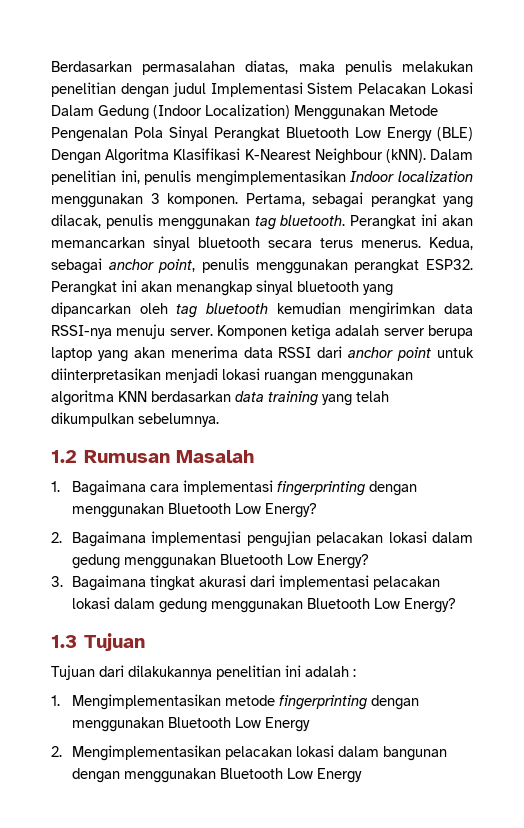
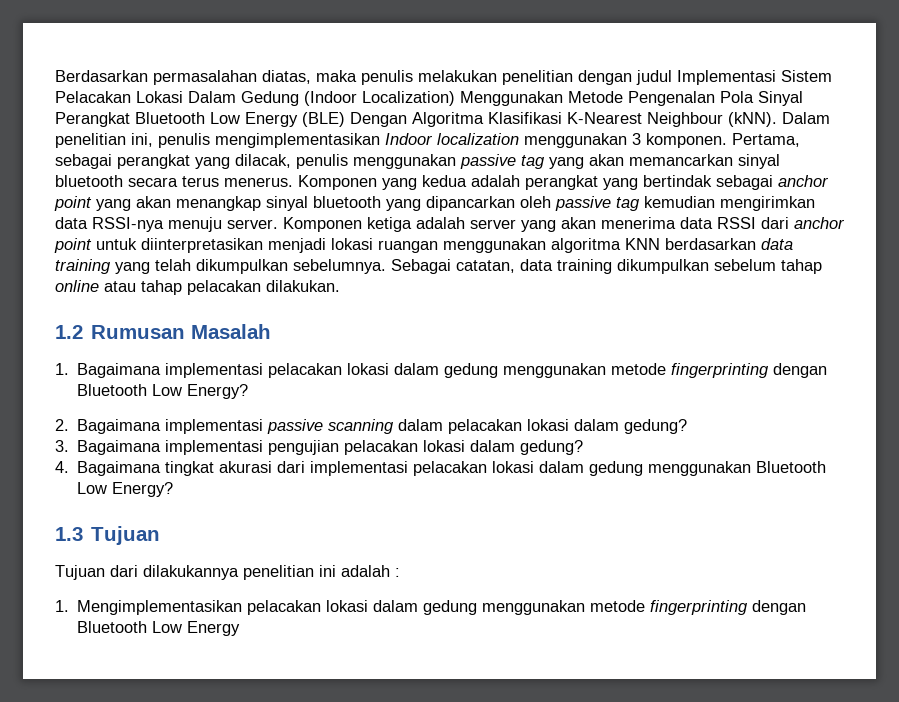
- Pertama, sebagai perangkat yang dilacak, penulis menggunakan tag bluetooth. Perangkat ini akan memancarkan sinyal bluetooth secara terus menerus.
+ Pertama, sebagai perangkat yang dilacak, penulis menggunakan passive tag yang akan memancarkan sinyal bluetooth secara terus menerus.
- Kedua, sebagai anchor point, penulis menggunakan perangkat ESP32. Perangkat ini akan menangkap sinyal bluetooth yang dipancarkan oleh tag bluetooth kemudian mengirimkan data RSSI-nya menuju server.
+ Komponen yang kedua adalah perangkat yang bertindak sebagai anchor point yang akan menangkap sinyal bluetooth yang dipancarkan oleh passive tag kemudian mengirimkan data RSSI-nya menuju server.
- Komponen ketiga adalah server berupa laptop yang akan menerima data RSSI dari anchor point untuk diinterpretasikan menjadi lokasi ruangan menggunakan algoritma KNN berdasarkan data training yang telah dikumpulkan sebelumnya.
+ Komponen ketiga adalah server yang akan menerima data RSSI dari anchor point untuk diinterpretasikan menjadi lokasi ruangan menggunakan algoritma KNN berdasarkan data training yang telah dikumpulkan sebelumnya. Sebagai catatan, data training dikumpulkan sebelum tahap online atau tahap pelacakan dilakukan.
- 1. Bagaimana cara implementasi fingerprinting dengan menggunakan Bluetooth Low Energy?
+ 1. Bagaimana implementasi pelacakan lokasi dalam gedung menggunakan metode fingerprinting dengan Bluetooth Low Energy?
- 2. Bagaimana implementasi pengujian pelacakan lokasi dalam gedung menggunakan Bluetooth Low Energy?
- 3. Bagaimana tingkat akurasi dari implementasi pelacakan lokasi dalam gedung menggunakan Bluetooth Low Energy?
+ 2. Bagaimana implementasi passive scanning dalam pelacakan lokasi dalam gedung?
+ 3. Bagaimana implementasi pengujian pelacakan lokasi dalam gedung?
+ 4. Bagaimana tingkat akurasi dari implementasi pelacakan lokasi dalam gedung menggunakan Bluetooth Low Energy?
- 1. Mengimplementasikan metode fingerprinting dengan menggunakan Bluetooth Low Energy
- 2. Mengimplementasikan pelacakan lokasi dalam bangunan dengan menggunakan Bluetooth Low Energy
+ 1. Mengimplementasikan pelacakan lokasi dalam gedung menggunakan metode fingerprinting dengan Bluetooth Low Energy

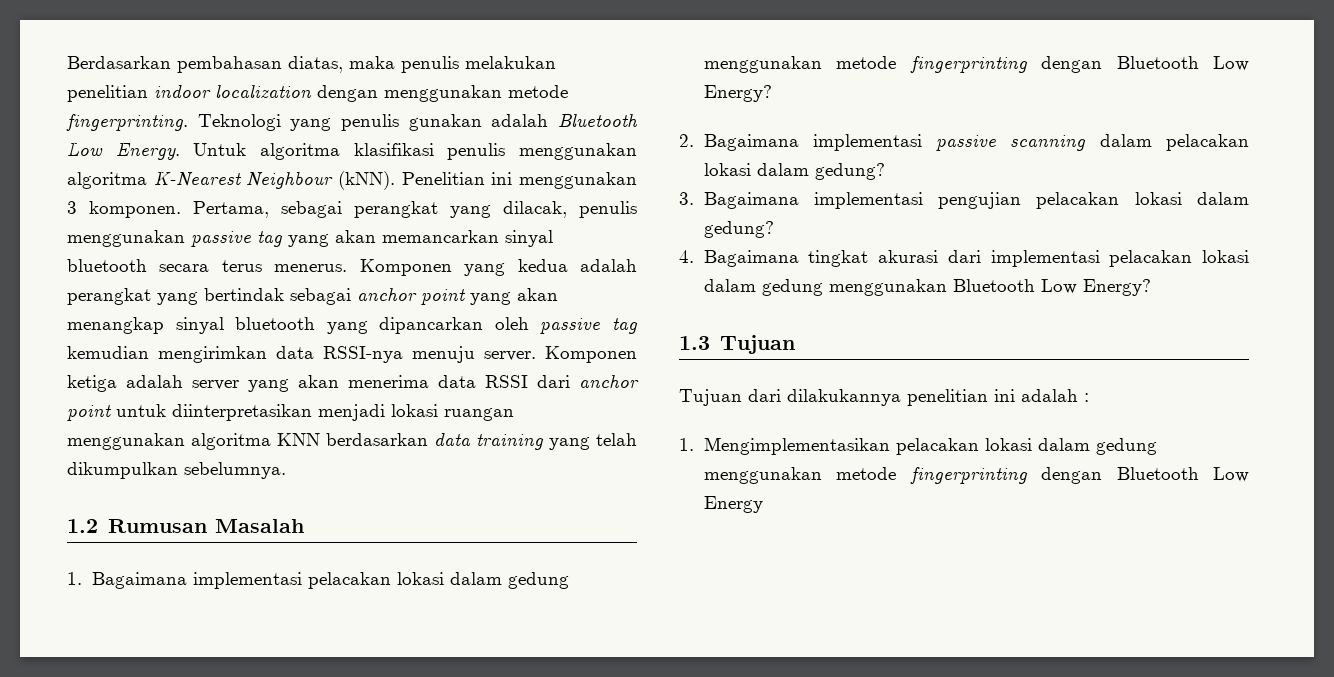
- Berdasarkan permasalahan diatas, maka penulis melakukan penelitian dengan judul Implementasi Sistem Pelacakan Lokasi Dalam Gedung (Indoor Localization) Menggunakan Metode Pengenalan Pola Sinyal Perangkat Bluetooth Low Energy (BLE) Dengan Algoritma Klasifikasi K-Nearest Neighbour (kNN). Dalam penelitian ini, penulis mengimplementasikan Indoor localization menggunakan 3 komponen.
+ Berdasarkan pembahasan diatas, maka penulis melakukan penelitian indoor localization dengan menggunakan metode fingerprinting. Teknologi yang penulis gunakan adalah Bluetooth Low Energy. Untuk algoritma klasifikasi penulis menggunakan algoritma K-Nearest Neighbour (kNN). Penelitian ini menggunakan 3 komponen.
- Sebagai catatan, data training dikumpulkan sebelum tahap online atau tahap pelacakan dilakukan.

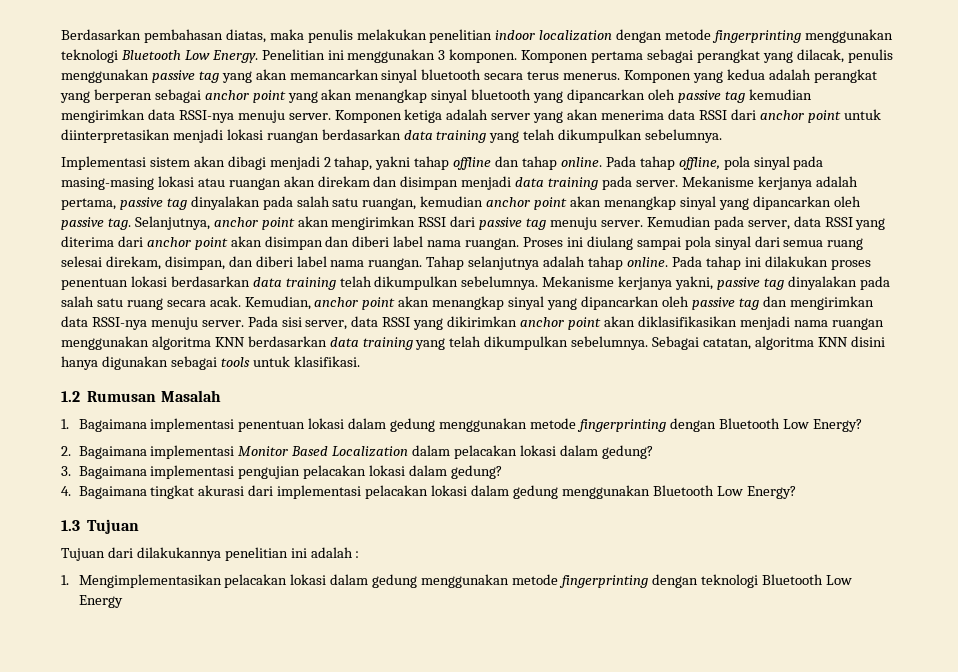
- Berdasarkan pembahasan diatas, maka penulis melakukan penelitian indoor localization dengan menggunakan metode fingerprinting. Teknologi yang penulis gunakan adalah Bluetooth Low Energy. Untuk algoritma klasifikasi penulis menggunakan algoritma K-Nearest Neighbour (kNN).
+ Berdasarkan pembahasan diatas, maka penulis melakukan penelitian indoor localization dengan metode fingerprinting menggunakan teknologi Bluetooth Low Energy.
- Pertama, sebagai perangkat yang dilacak, penulis menggunakan passive tag yang akan memancarkan sinyal bluetooth secara terus menerus.
+ Komponen pertama sebagai perangkat yang dilacak, penulis menggunakan passive tag yang akan memancarkan sinyal bluetooth secara terus menerus.
- Komponen yang kedua adalah perangkat yang bertindak sebagai anchor point yang akan menangkap sinyal bluetooth yang dipancarkan oleh passive tag kemudian mengirimkan data RSSI-nya menuju server.
+ Komponen yang kedua adalah perangkat yang berperan sebagai anchor point yang akan menangkap sinyal bluetooth yang dipancarkan oleh passive tag kemudian mengirimkan data RSSI-nya menuju server.
- Komponen ketiga adalah server yang akan menerima data RSSI dari anchor point untuk diinterpretasikan menjadi lokasi ruangan menggunakan algoritma KNN berdasarkan data training yang telah dikumpulkan sebelumnya.
+ Komponen ketiga adalah server yang akan menerima data RSSI dari anchor point untuk diinterpretasikan menjadi lokasi ruangan berdasarkan data training yang telah dikumpulkan sebelumnya.
+ Implementasi sistem akan dibagi menjadi 2 tahap, yakni tahap offline dan tahap online. Pada tahap offline, pola sinyal pada masing-masing lokasi atau ruangan akan direkam dan disimpan menjadi data training pada server. Mekanisme kerjanya adalah pertama, passive tag dinyalakan pada salah satu ruangan, kemudian anchor point akan menangkap sinyal yang dipancarkan oleh passive tag. Selanjutnya, anchor point akan mengirimkan RSSI dari passive tag menuju server. Kemudian pada server, data RSSI yang diterima dari anchor point akan disimpan dan diberi label nama ruangan. Proses ini diulang sampai pola sinyal dari semua ruang selesai direkam, disimpan, dan diberi label nama ruangan. Tahap selanjutnya adalah tahap online. Pada tahap ini dilakukan proses penentuan lokasi berdasarkan data training telah dikumpulkan sebelumnya. Mekanisme kerjanya yakni, passive tag dinyalakan pada salah satu ruang secara acak. Kemudian, anchor point akan menangkap sinyal yang dipancarkan oleh passive tag dan mengirimkan data RSSI-nya menuju server. Pada sisi server, data RSSI yang dikirimkan anchor point akan diklasifikasikan menjadi nama ruangan menggunakan algoritma KNN berdasarkan data training yang telah dikumpulkan sebelumnya. Sebagai catatan, algoritma KNN disini hanya digunakan sebagai tools untuk klasifikasi.
- 1. Bagaimana implementasi pelacakan lokasi dalam gedung menggunakan metode fingerprinting dengan Bluetooth Low Energy?
+ 1. Bagaimana implementasi penentuan lokasi dalam gedung menggunakan metode fingerprinting dengan Bluetooth Low Energy?
- 2. Bagaimana implementasi passive scanning dalam pelacakan lokasi dalam gedung?
+ 2. Bagaimana implementasi Monitor Based Localization dalam pelacakan lokasi dalam gedung?
- 1. Mengimplementasikan pelacakan lokasi dalam gedung menggunakan metode fingerprinting dengan Bluetooth Low Energy
+ 1. Mengimplementasikan pelacakan lokasi dalam gedung menggunakan metode fingerprinting dengan teknologi Bluetooth Low Energy

